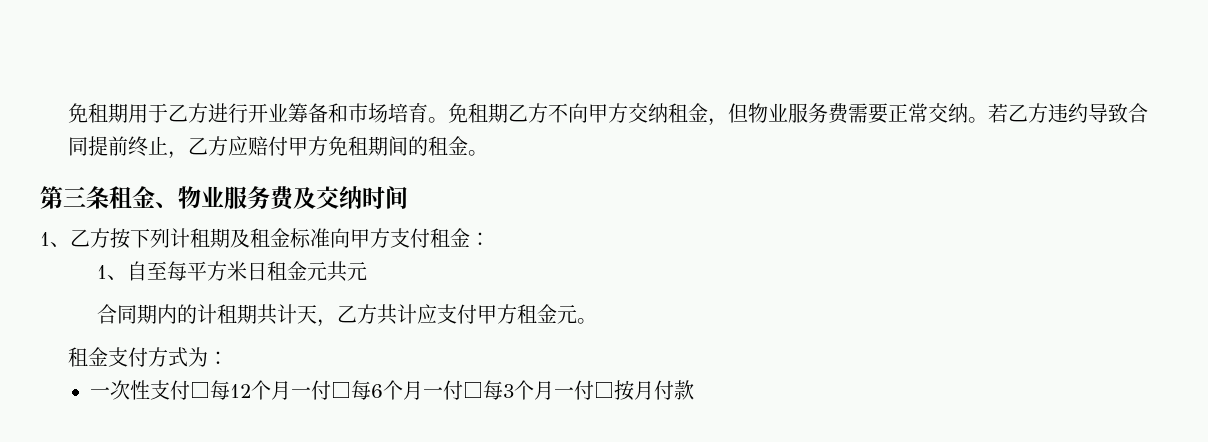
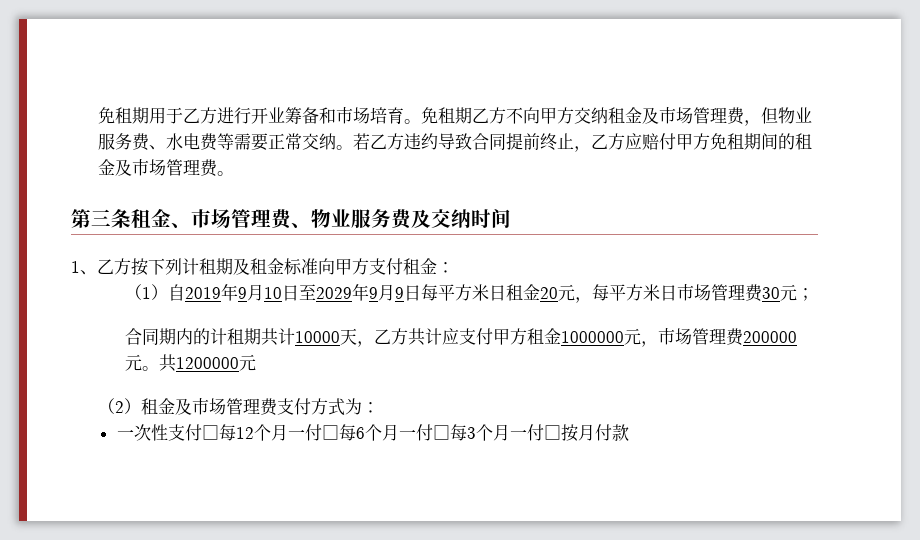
- 免租期乙方不向甲方交纳租金，但物业服务费需要正常交纳。
+ 免租期乙方不向甲方交纳租金及市场管理费，但物业服务费、水电费等需要正常交纳。
- 若乙方违约导致合同提前终止，乙方应赔付甲方免租期间的租金。
+ 若乙方违约导致合同提前终止，乙方应赔付甲方免租期间的租金及市场管理费。
- 第三条租金、物业服务费及交纳时间
+ 第三条租金、市场管理费、物业服务费及交纳时间
- 1、自至每平方米日租金元共元
+ （1）自2019年9月10日至2029年9月9日每平方米日租金20元，每平方米日市场管理费30元；
- 合同期内的计租期共计天，乙方共计应支付甲方租金元。
- 租金支付方式为：
+ 合同期内的计租期共计10000天，乙方共计应支付甲方租金1000000元，市场管理费200000元。共1200000元
+ （2）租金及市场管理费支付方式为：

